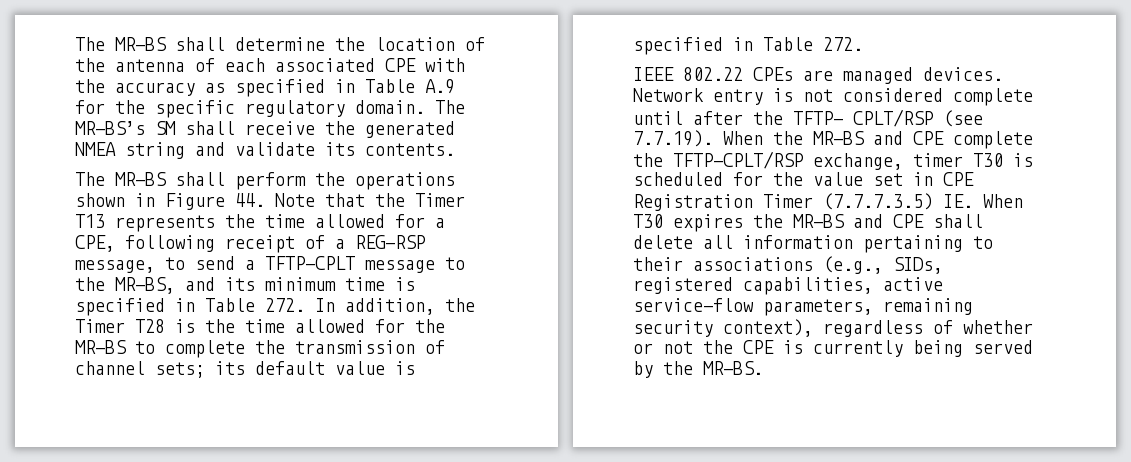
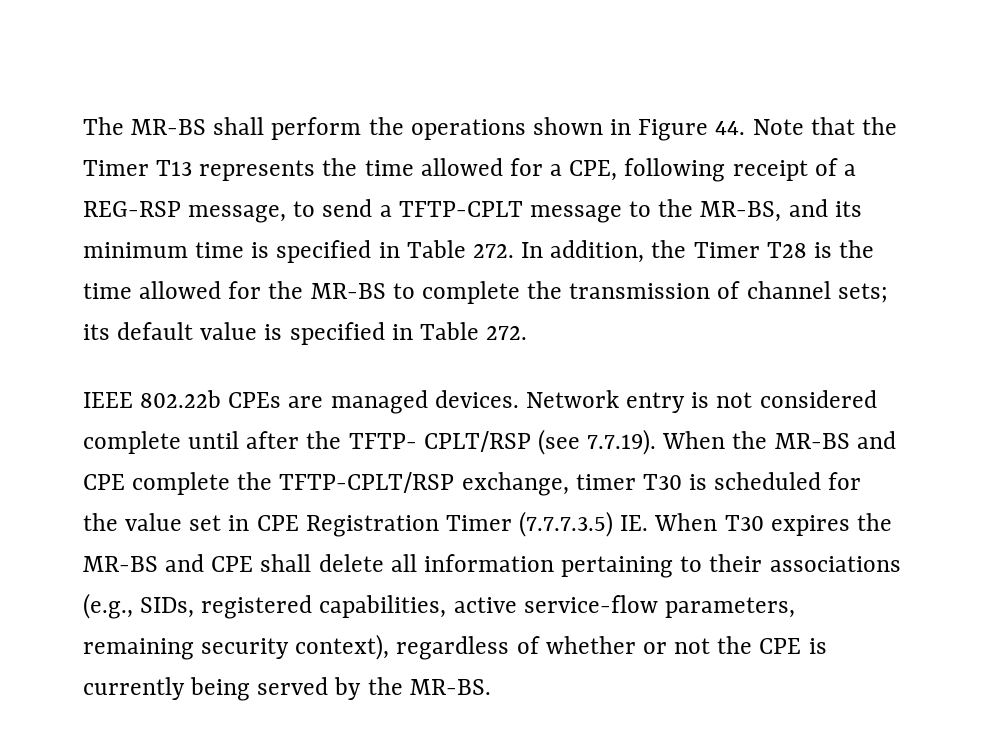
- The MR-BS shall determine the location of the antenna of each associated CPE with the accuracy as specified in Table A.9 for the specific regulatory domain. The MR-BS’s SM shall receive the generated NMEA string and validate its contents.
- IEEE 802.22 CPEs are managed devices.
+ IEEE 802.22b CPEs are managed devices.

